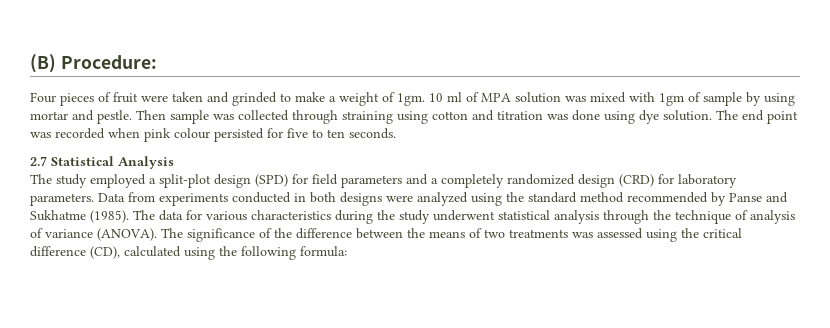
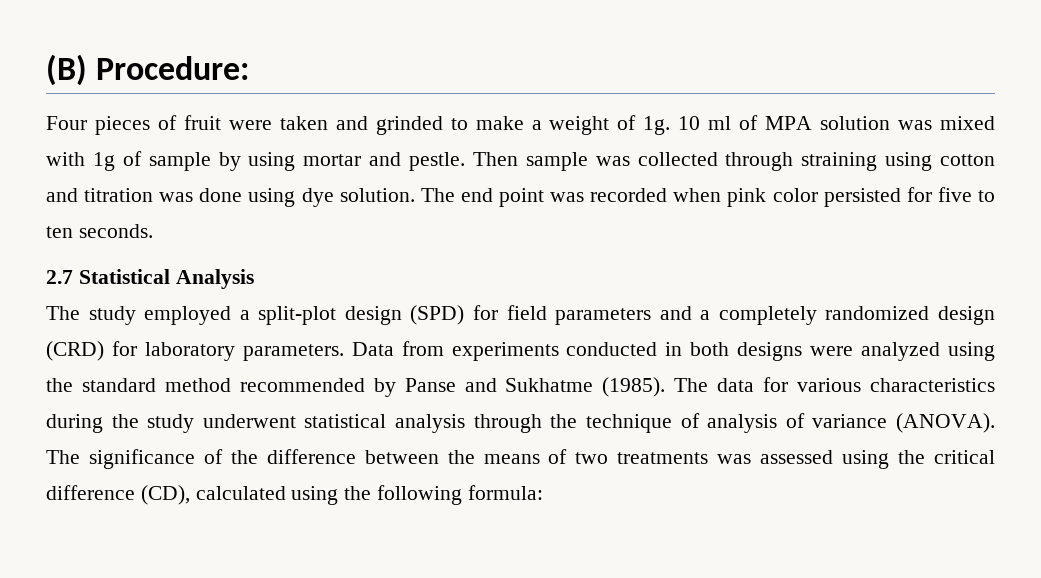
- Four pieces of fruit were taken and grinded to make a weight of 1gm.
+ Four pieces of fruit were taken and grinded to make a weight of 1g.
- 10 ml of MPA solution was mixed with 1gm of sample by using mortar and pestle.
+ 10 ml of MPA solution was mixed with 1g of sample by using mortar and pestle.
- The end point was recorded when pink colour persisted for five to ten seconds.
+ The end point was recorded when pink color persisted for five to ten seconds.

